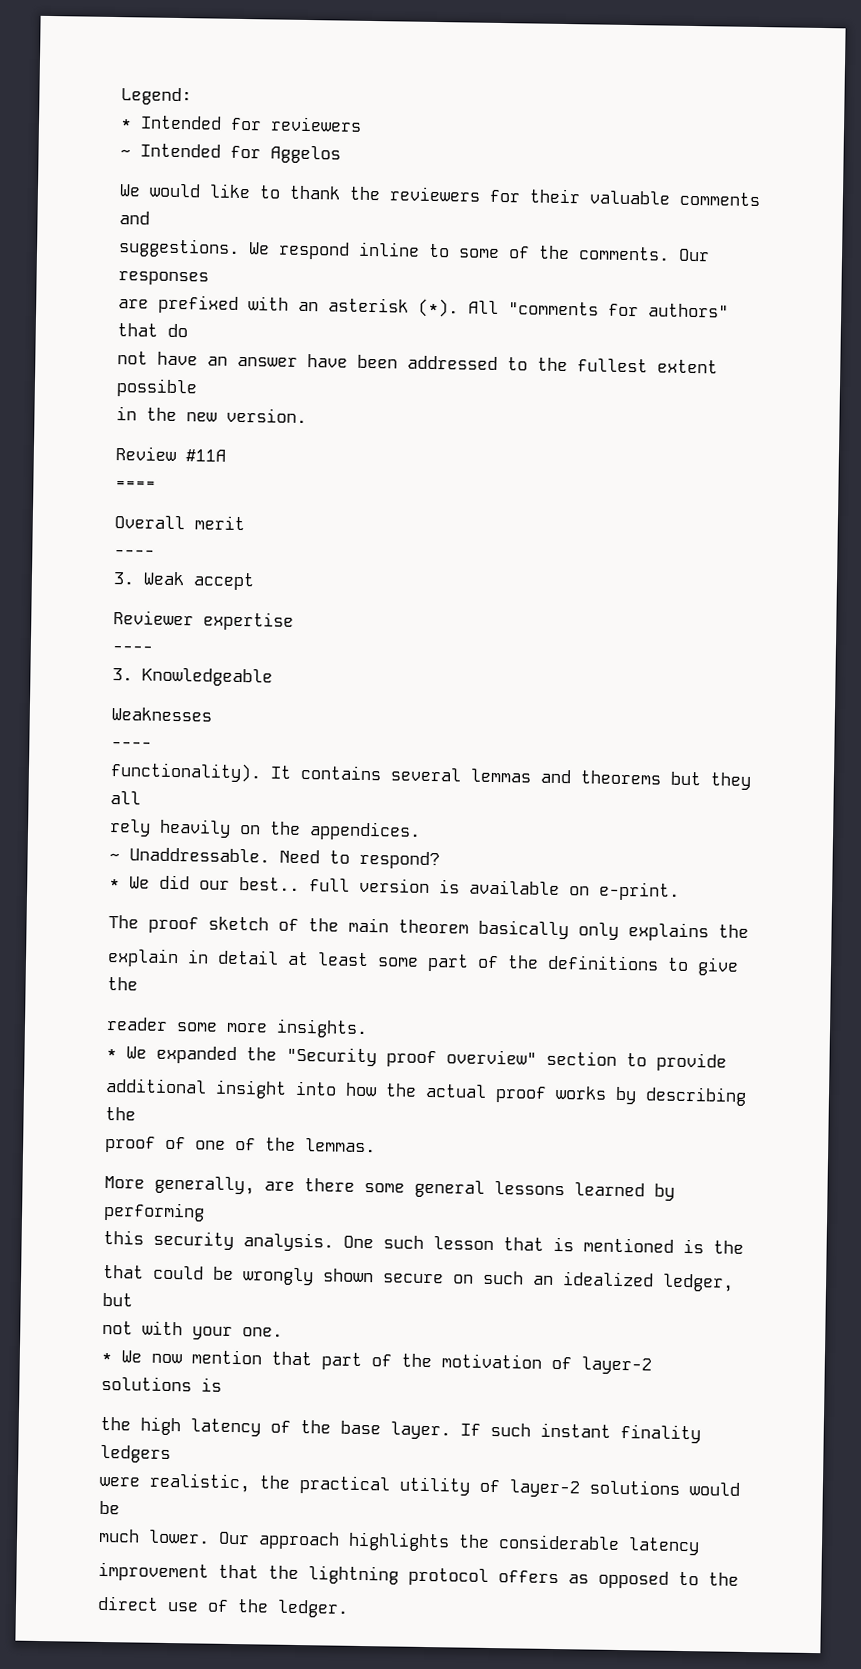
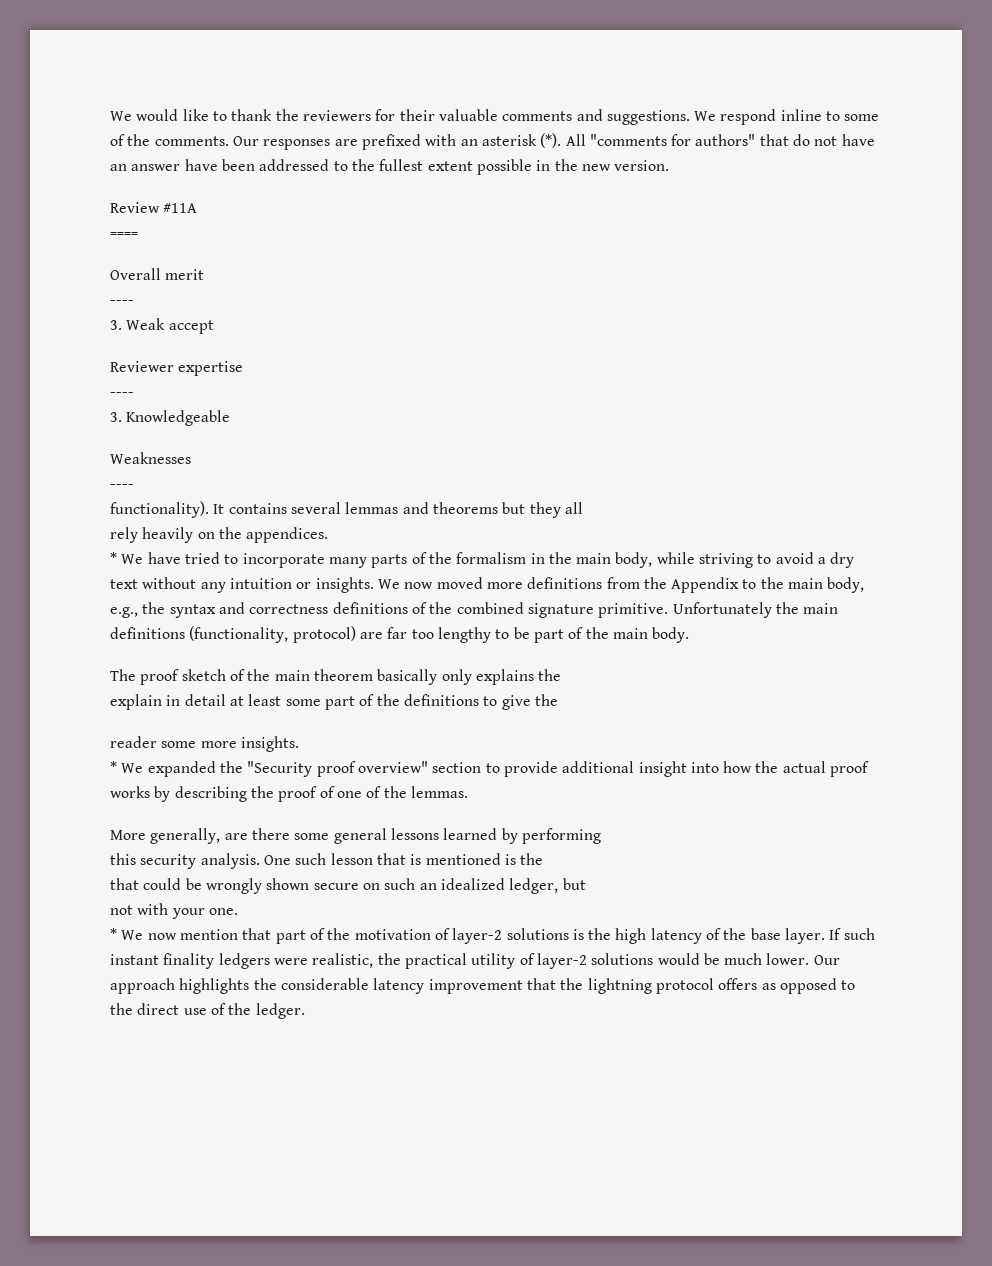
- Legend:
- * Intended for reviewers
- ~ Intended for Aggelos
- We would like to thank the reviewers for their valuable comments and
- suggestions.
+ We would like to thank the reviewers for their valuable comments and suggestions.
- Our responses
- are prefixed with an asterisk (*).
+ Our responses are prefixed with an asterisk (*).
- All "comments for authors" that do
- not have an answer have been addressed to the fullest extent possible
- in the new version.
+ All "comments for authors" that do not have an answer have been addressed to the fullest extent possible in the new version.
- ~ Unaddressable. Need to respond?
- * We did our best.. full version is available on e-print.
+ * We have tried to incorporate many parts of the formalism in the main body, while striving to avoid a dry text without any intuition or insights. We now moved more definitions from the Appendix to the main body, e.g., the syntax and correctness definitions of the combined signature primitive. Unfortunately the main definitions (functionality, protocol) are far too lengthy to be part of the main body.
- * We expanded the "Security proof overview" section to provide
- additional insight into how the actual proof works by describing the
- proof of one of the lemmas.
+ * We expanded the "Security proof overview" section to provide additional insight into how the actual proof works by describing the proof of one of the lemmas.
- * We now mention that part of the motivation of layer-2 solutions is
- the high latency of the base layer.
+ * We now mention that part of the motivation of layer-2 solutions is the high latency of the base layer.
- If such instant finality ledgers
- were realistic, the practical utility of layer-2 solutions would be
- much lower.
+ If such instant finality ledgers were realistic, the practical utility of layer-2 solutions would be much lower.
- Our approach highlights the considerable latency
- improvement that the lightning protocol offers as opposed to the
- direct use of the ledger.
+ Our approach highlights the considerable latency improvement that the lightning protocol offers as opposed to the direct use of the ledger.

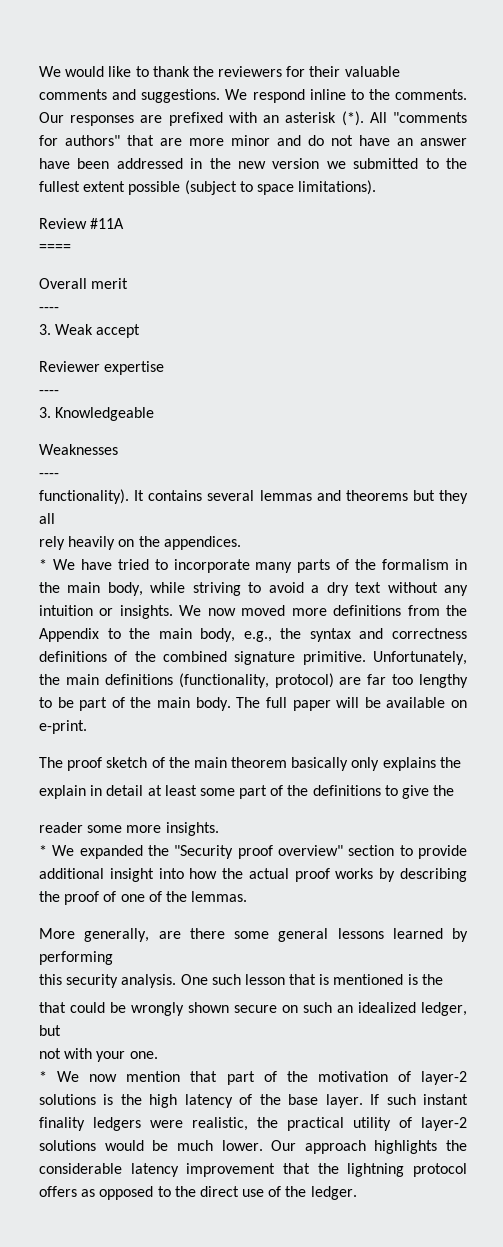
- We respond inline to some of the comments.
+ We respond inline to the comments.
- All "comments for authors" that do not have an answer have been addressed to the fullest extent possible in the new version.
+ All "comments for authors" that are more minor and do not have an answer have been addressed in the new version we submitted to the fullest extent possible (subject to space limitations).
- Unfortunately the main definitions (functionality, protocol) are far too lengthy to be part of the main body.
+ Unfortunately, the main definitions (functionality, protocol) are far too lengthy to be part of the main body. The full paper will be available on e-print.

